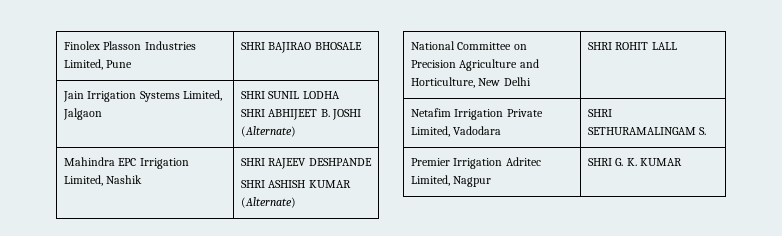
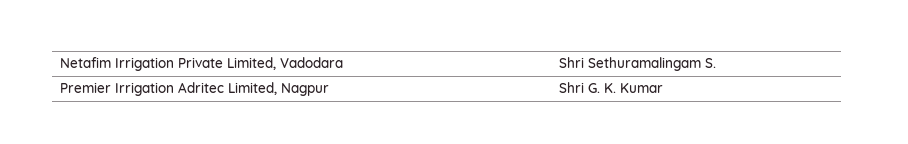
- Finolex Plasson Industries Limited, Pune | SHRI BAJIRAO BHOSALE
- Jain Irrigation Systems Limited, Jalgaon | SHRI SUNIL LODHA
- SHRI ABHIJEET B. JOSHI (Alternate)
- Mahindra EPC Irrigation Limited, Nashik | SHRI RAJEEV DESHPANDE
- SHRI ASHISH KUMAR (Alternate)
- National Committee on Precision Agriculture and Horticulture, New Delhi | SHRI ROHIT LALL
- Netafim Irrigation Private Limited, Vadodara | SHRI SETHURAMALINGAM S.
+ Netafim Irrigation Private Limited, Vadodara | Shri Sethuramalingam S.
- Premier Irrigation Adritec Limited, Nagpur | SHRI G. K. KUMAR
+ Premier Irrigation Adritec Limited, Nagpur | Shri G. K. Kumar

